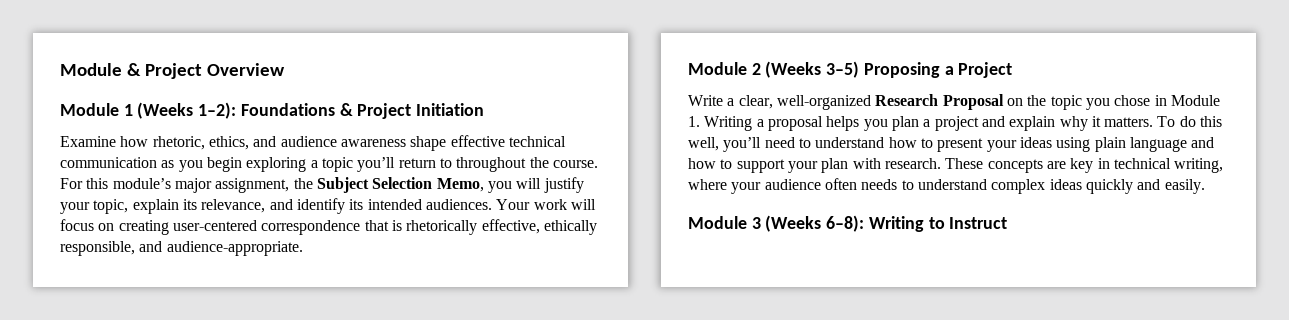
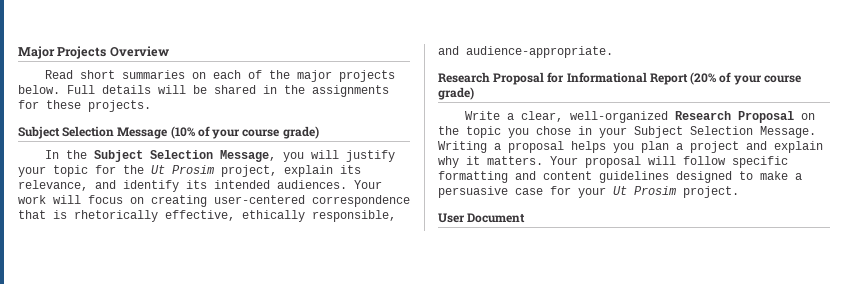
- Module & Project Overview
- Module 1 (Weeks 1–2): Foundations & Project Initiation
- Examine how rhetoric, ethics, and audience awareness shape effective technical communication as you begin exploring a topic you’ll return to throughout the course. For this module’s major assignment, the Subject Selection Memo, you will justify your topic, explain its relevance, and identify its intended audiences.
+ Major Projects Overview
+ Read short summaries on each of the major projects below. Full details will be shared in the assignments for these projects.
+ Subject Selection Message (10% of your course grade)
+ In the Subject Selection Message, you will justify your topic for the Ut Prosim project, explain its relevance, and identify its intended audiences.
- Module 2 (Weeks 3–5) Proposing a Project
+ Research Proposal for Informational Report (20% of your course grade)
- Write a clear, well-organized Research Proposal on the topic you chose in Module 1. Writing a proposal helps you plan a project and explain why it matters.
+ Write a clear, well-organized Research Proposal on the topic you chose in your Subject Selection Message. Writing a proposal helps you plan a project and explain why it matters.
- To do this well, you’ll need to understand how to present your ideas using plain language and how to support your plan with research. These concepts are key in technical writing, where your audience often needs to understand complex ideas quickly and easily.
- Module 3 (Weeks 6–8): Writing to Instruct
+ Your proposal will follow specific formatting and content guidelines designed to make a persuasive case for your Ut Prosim project.
+ User Document

